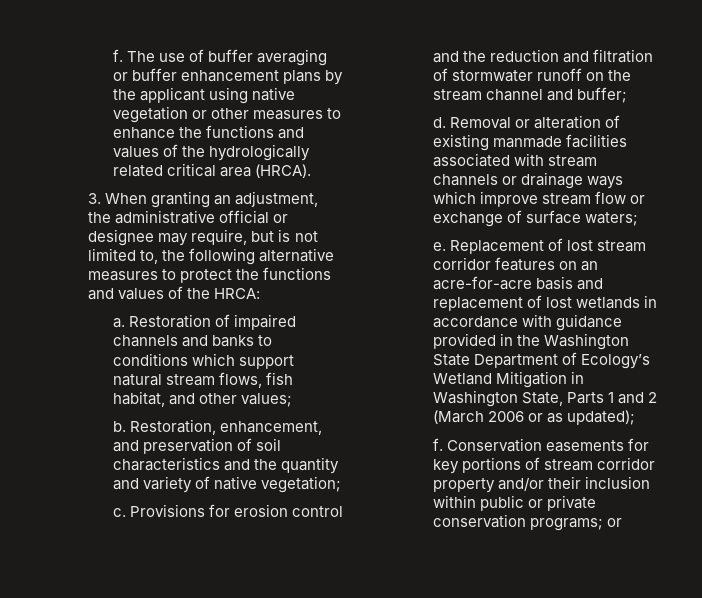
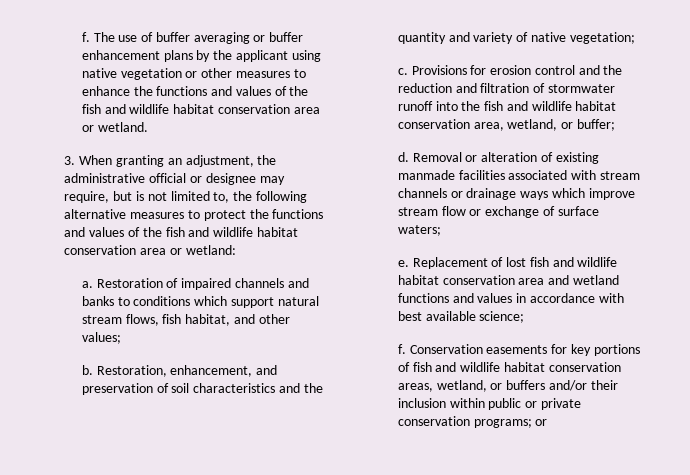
- The use of buffer averaging or buffer enhancement plans by the applicant using native vegetation or other measures to enhance the functions and values of the hydrologically related critical area (HRCA).
+ The use of buffer averaging or buffer enhancement plans by the applicant using native vegetation or other measures to enhance the functions and values of the fish and wildlife habitat conservation area or wetland.
- 3. When granting an adjustment, the administrative official or designee may require, but is not limited to, the following alternative measures to protect the functions and values of the HRCA:
+ 3. When granting an adjustment, the administrative official or designee may require, but is not limited to, the following alternative measures to protect the functions and values of the fish and wildlife habitat conservation area or wetland:
- Provisions for erosion control and the reduction and filtration of stormwater runoff on the stream channel and buffer;
+ Provisions for erosion control and the reduction and filtration of stormwater runoff into the fish and wildlife habitat conservation area, wetland, or buffer;
- Replacement of lost stream corridor features on an acre-for-acre basis and replacement of lost wetlands in accordance with guidance provided in the Washington State Department of Ecology’s Wetland Mitigation in Washington State, Parts 1 and 2 (March 2006 or as updated);
+ Replacement of lost fish and wildlife habitat conservation area and wetland functions and values in accordance with best available science;
- Conservation easements for key portions of stream corridor property and/or their inclusion within public or private conservation programs; or
+ Conservation easements for key portions of fish and wildlife habitat conservation areas, wetland, or buffers and/or their inclusion within public or private conservation programs; or

